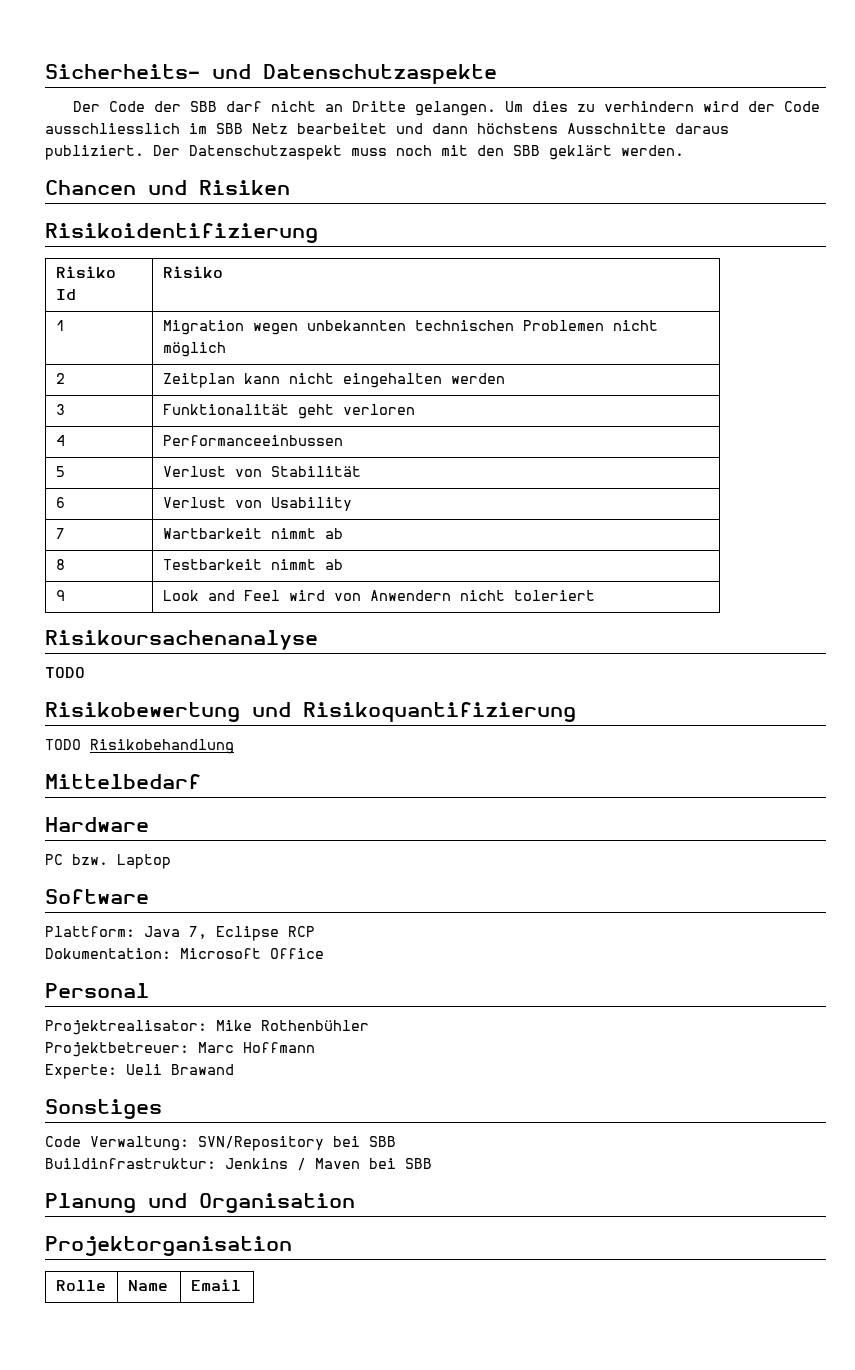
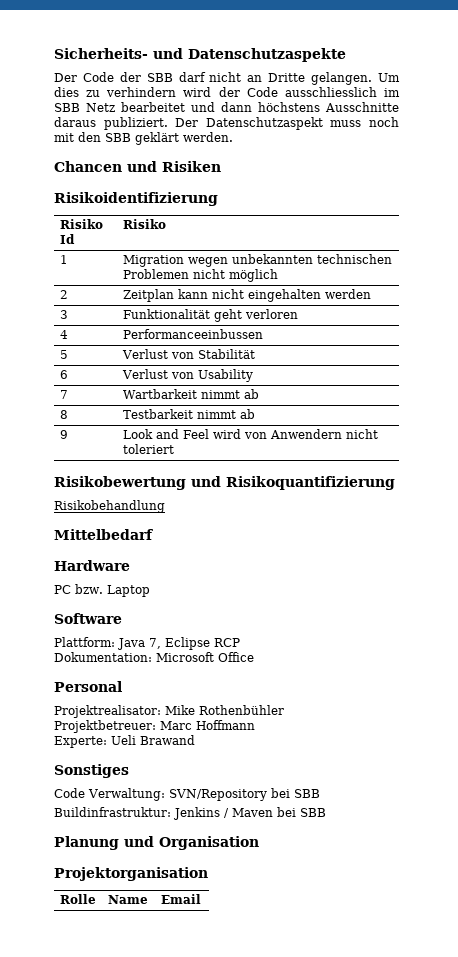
- Risikoursachenanalyse
- TODO
- TODO Risikobehandlung
+ Risikobehandlung

